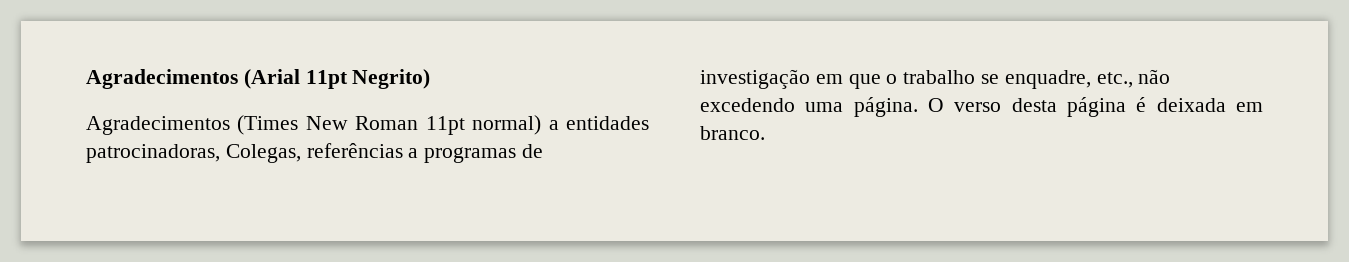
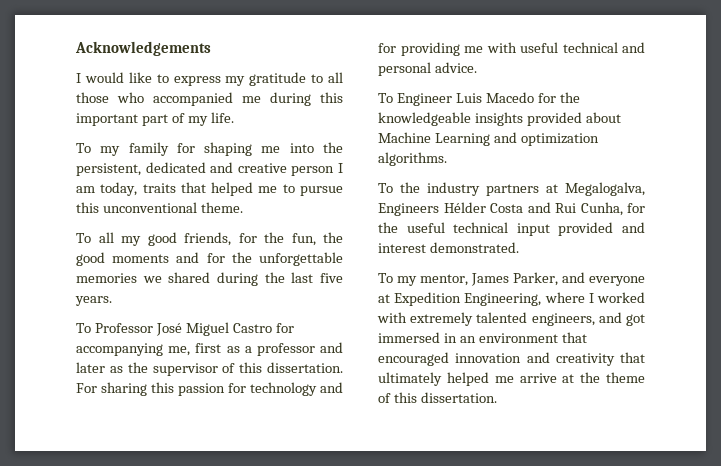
- Agradecimentos (Arial 11pt Negrito)
- Agradecimentos (Times New Roman 11pt normal) a entidades patrocinadoras, Colegas, referências a programas de investigação em que o trabalho se enquadre, etc., não excedendo uma página. O verso desta página é deixada em branco.
+ Acknowledgements
+ I would like to express my gratitude to all those who accompanied me during this important part of my life.
+ To my family for shaping me into the persistent, dedicated and creative person I am today, traits that helped me to pursue this unconventional theme.
+ To all my good friends, for the fun, the good moments and for the unforgettable memories we shared during the last five years.
+ To Professor José Miguel Castro for accompanying me, first as a professor and later as the supervisor of this dissertation. For sharing this passion for technology and for providing me with useful technical and personal advice.
+ To Engineer Luis Macedo for the knowledgeable insights provided about Machine Learning and optimization algorithms.
+ To the industry partners at Megalogalva, Engineers Hélder Costa and Rui Cunha, for the useful technical input provided and interest demonstrated.
+ To my mentor, James Parker, and everyone at Expedition Engineering, where I worked with extremely talented engineers, and got immersed in an environment that encouraged innovation and creativity that ultimately helped me arrive at the theme of this dissertation.

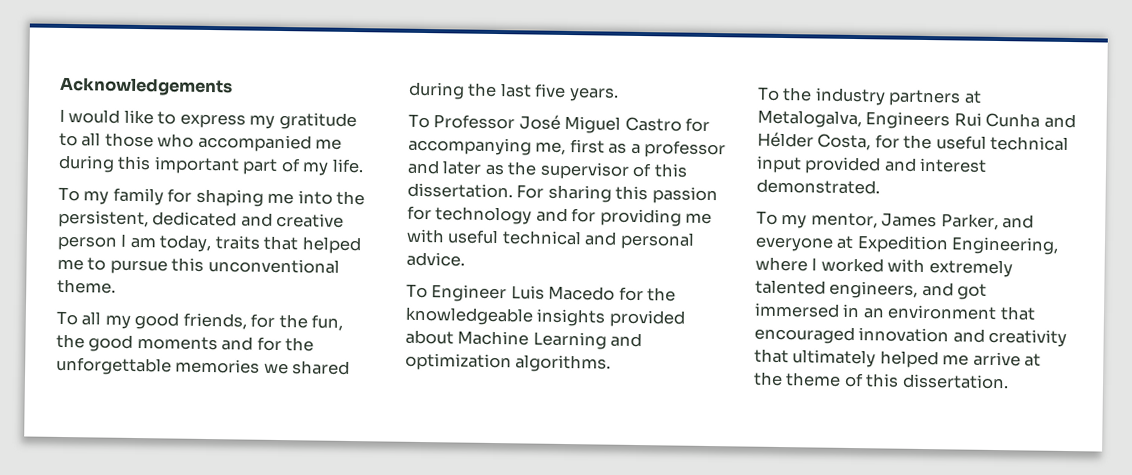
- To the industry partners at Megalogalva, Engineers Hélder Costa and Rui Cunha, for the useful technical input provided and interest demonstrated.
+ To the industry partners at Metalogalva, Engineers Rui Cunha and Hélder Costa, for the useful technical input provided and interest demonstrated.

